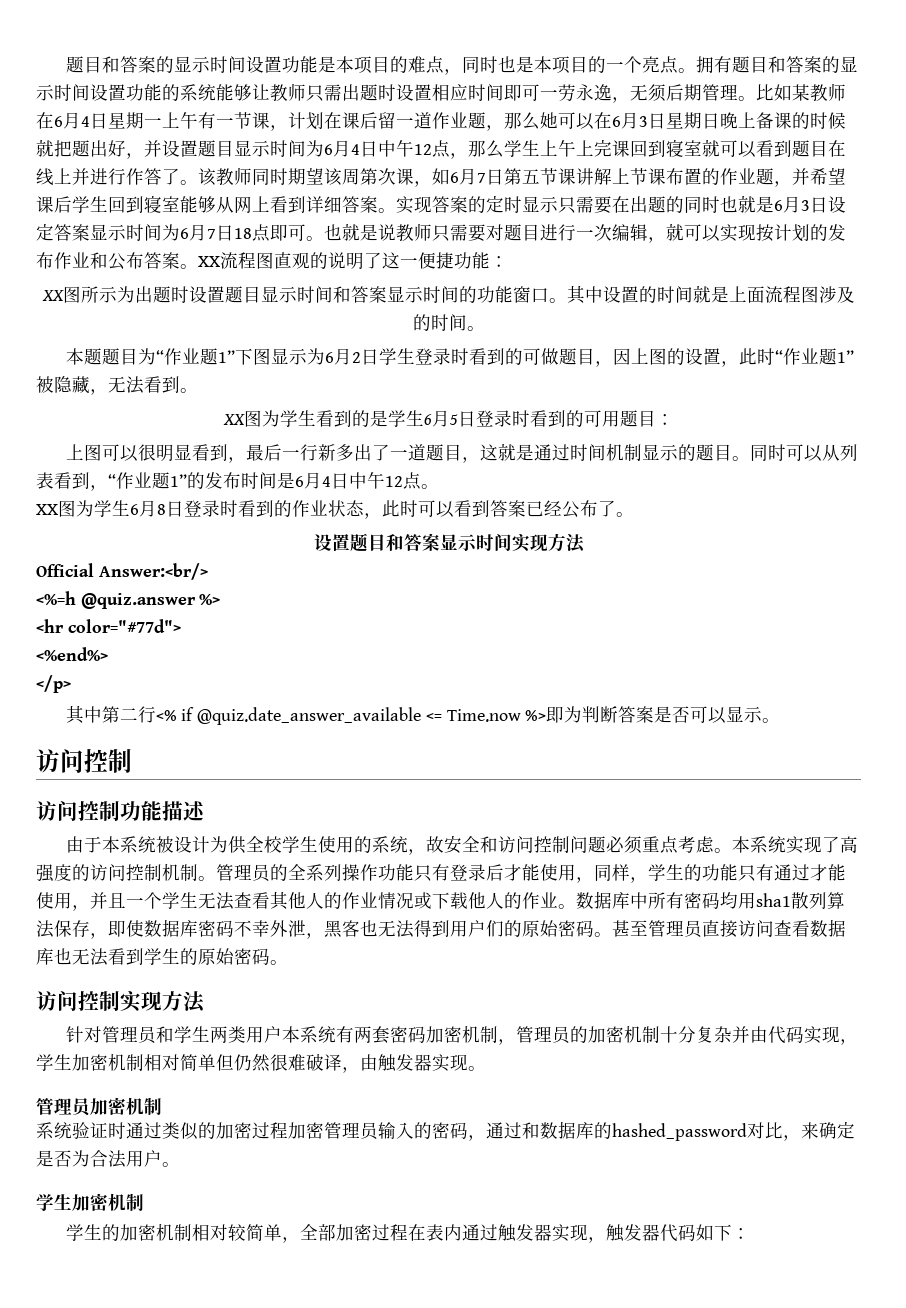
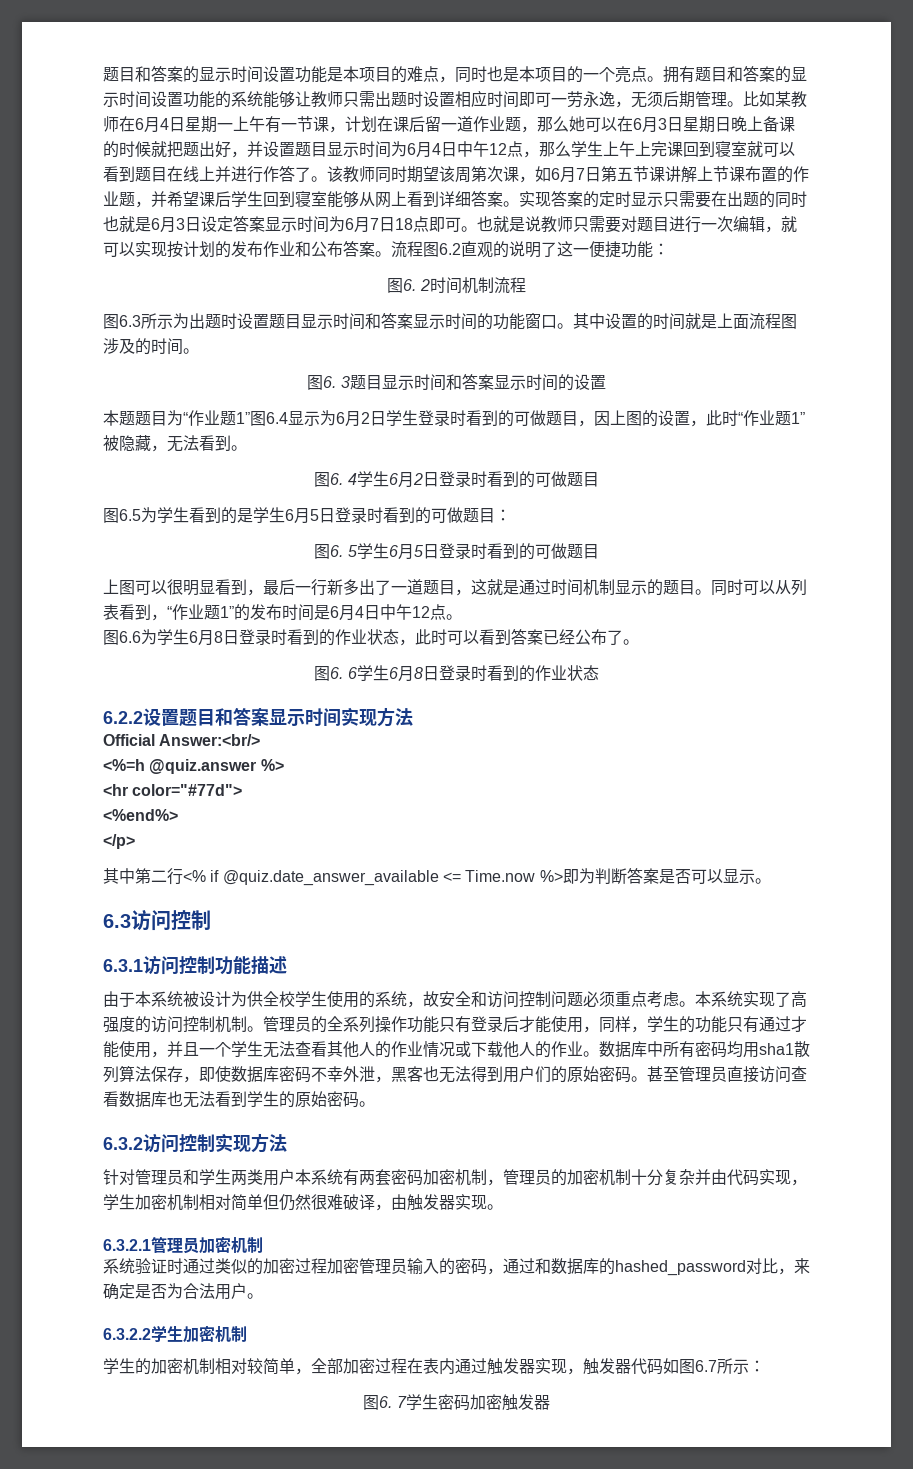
- XX流程图直观的说明了这一便捷功能：
+ 流程图6.2直观的说明了这一便捷功能：
- XX图所示为出题时设置题目显示时间和答案显示时间的功能窗口。
+ 图6. 2时间机制流程
+ 图6.3所示为出题时设置题目显示时间和答案显示时间的功能窗口。
+ 图6. 3题目显示时间和答案显示时间的设置
- 本题题目为“作业题1”下图显示为6月2日学生登录时看到的可做题目，因上图的设置，此时“作业题1”被隐藏，无法看到。
+ 本题题目为“作业题1”图6.4显示为6月2日学生登录时看到的可做题目，因上图的设置，此时“作业题1”被隐藏，无法看到。
- XX图为学生看到的是学生6月5日登录时看到的可用题目：
+ 图6. 4学生6月2日登录时看到的可做题目
+ 图6.5为学生看到的是学生6月5日登录时看到的可做题目：
+ 图6. 5学生6月5日登录时看到的可做题目
- XX图为学生6月8日登录时看到的作业状态，此时可以看到答案已经公布了。
+ 图6.6为学生6月8日登录时看到的作业状态，此时可以看到答案已经公布了。
- 设置题目和答案显示时间实现方法
+ 图6. 6学生6月8日登录时看到的作业状态
+ 6.2.2设置题目和答案显示时间实现方法
  其中第二行<% if @quiz.date_answer_available <= Time.now %>即为判断答案是否可以显示。
- 访问控制
+ 6.3访问控制
- 访问控制功能描述
+ 6.3.1访问控制功能描述
- 访问控制实现方法
+ 6.3.2访问控制实现方法
- 管理员加密机制
+ 6.3.2.1管理员加密机制
  系统验证时通过类似的加密过程加密管理员输入的密码，通过和数据库的hashed_password对比，来确定是否为合法用户。
- 学生加密机制
+ 6.3.2.2学生加密机制
- 学生的加密机制相对较简单，全部加密过程在表内通过触发器实现，触发器代码如下：
+ 学生的加密机制相对较简单，全部加密过程在表内通过触发器实现，触发器代码如图6.7所示：
+ 图6. 7学生密码加密触发器

